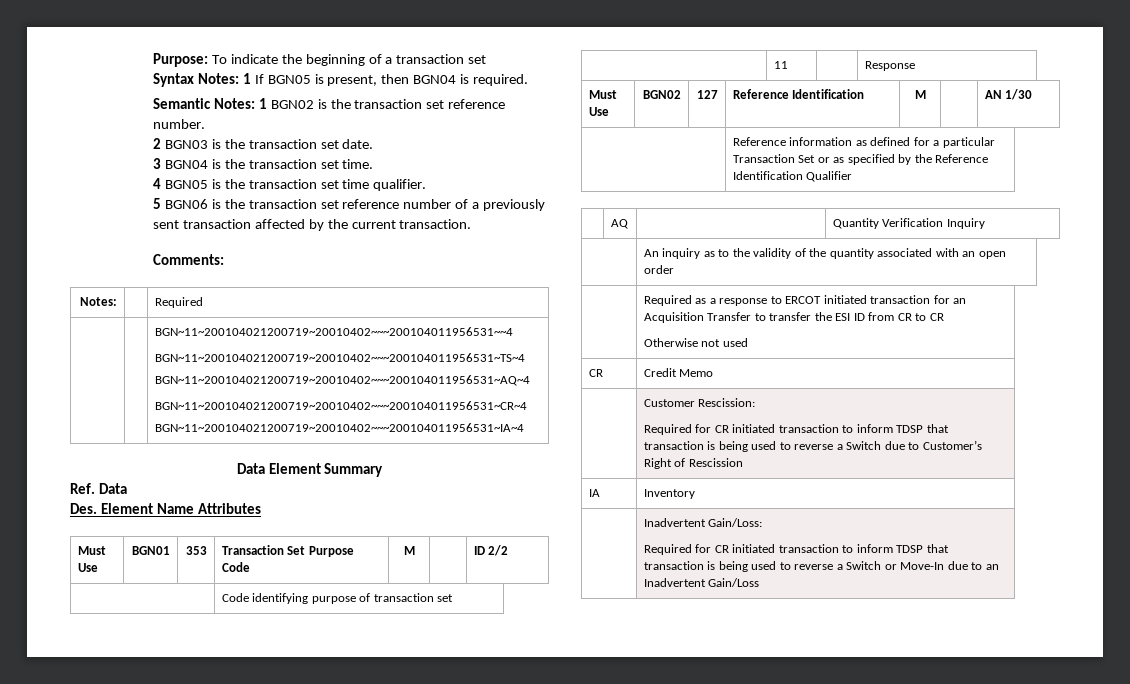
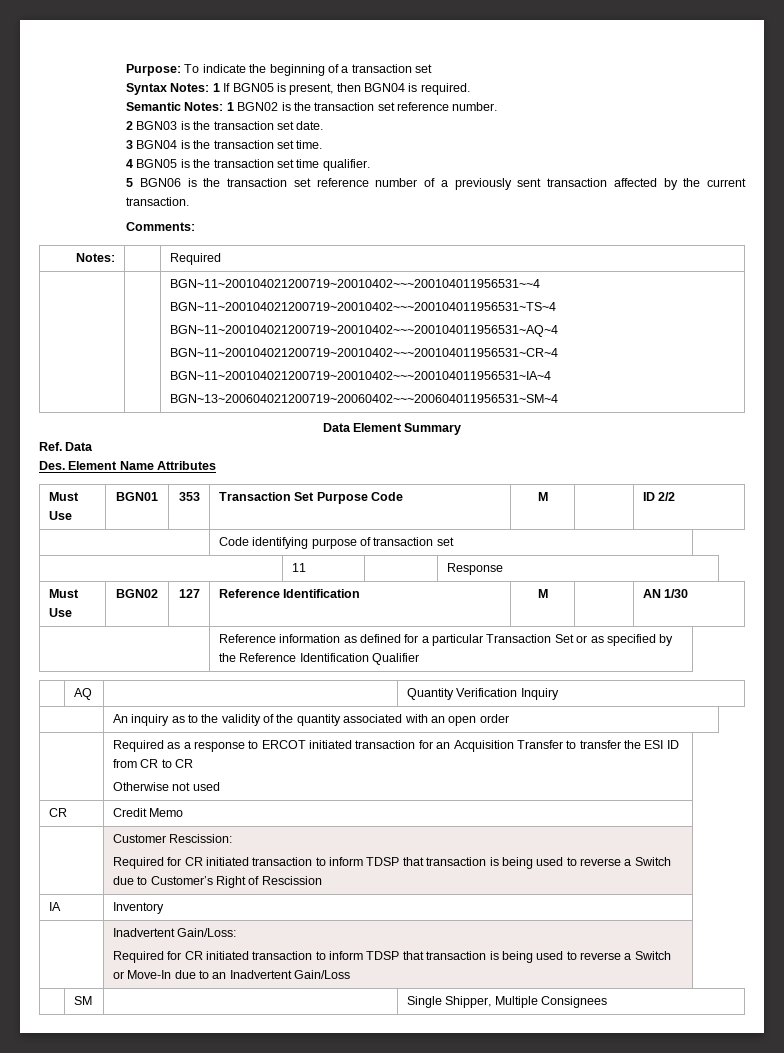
  | | BGN~11~200104021200719~20010402~~~200104011956531~~4
  BGN~11~200104021200719~20010402~~~200104011956531~TS~4
  BGN~11~200104021200719~20010402~~~200104011956531~AQ~4
  BGN~11~200104021200719~20010402~~~200104011956531~CR~4
  BGN~11~200104021200719~20010402~~~200104011956531~IA~4
+ BGN~13~200604021200719~20060402~~~200604011956531~SM~4
+ | SM | | Single Shipper, Multiple Consignees

